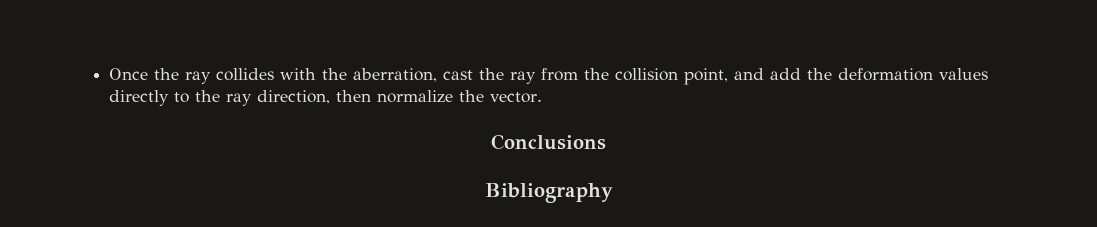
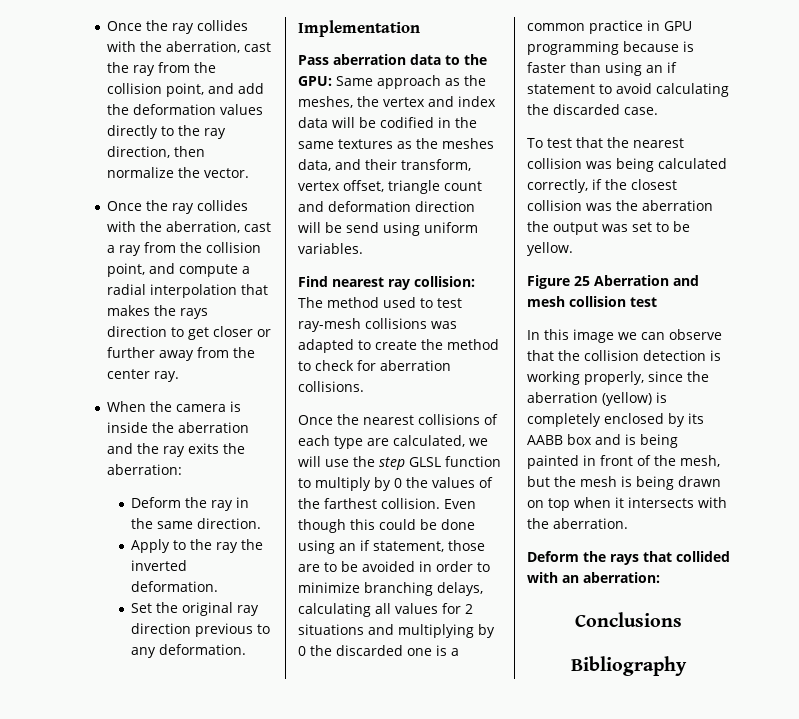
+ Once the ray collides with the aberration, cast a ray from the collision point, and compute a radial interpolation that makes the rays direction to get closer or further away from the center ray.
+ When the camera is inside the aberration and the ray exits the aberration:
+ Deform the ray in the same direction.
+ Apply to the ray the inverted deformation.
+ Set the original ray direction previous to any deformation.
+ Implementation
+ Pass aberration data to the GPU: Same approach as the meshes, the vertex and index data will be codified in the same textures as the meshes data, and their transform, vertex offset, triangle count and deformation direction will be send using uniform variables.
+ Find nearest ray collision: The method used to test ray-mesh collisions was adapted to create the method to check for aberration collisions.
+ Once the nearest collisions of each type are calculated, we will use the step GLSL function to multiply by 0 the values of the farthest collision. Even though this could be done using an if statement, those are to be avoided in order to minimize branching delays, calculating all values for 2 situations and multiplying by 0 the discarded one is a common practice in GPU programming because is faster than using an if statement to avoid calculating the discarded case.
+ To test that the nearest collision was being calculated correctly, if the closest collision was the aberration the output was set to be yellow.
+ Figure 25 Aberration and mesh collision test
+ In this image we can observe that the collision detection is working properly, since the aberration (yellow) is completely enclosed by its AABB box and is being painted in front of the mesh, but the mesh is being drawn on top when it intersects with the aberration.
+ Deform the rays that collided with an aberration:

